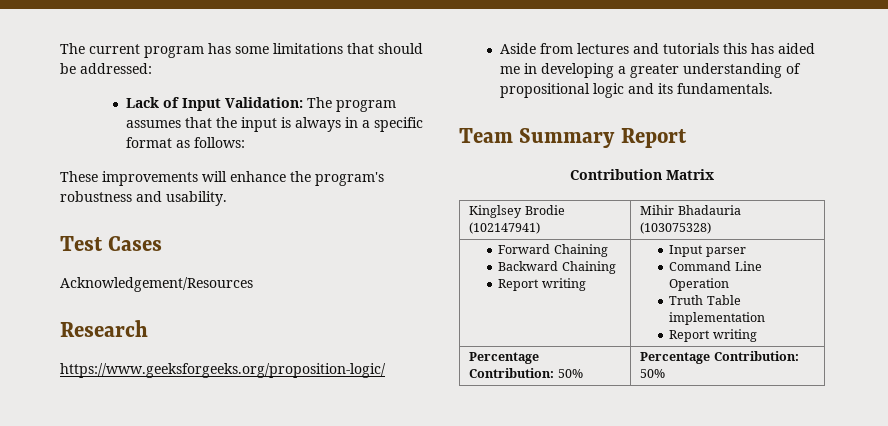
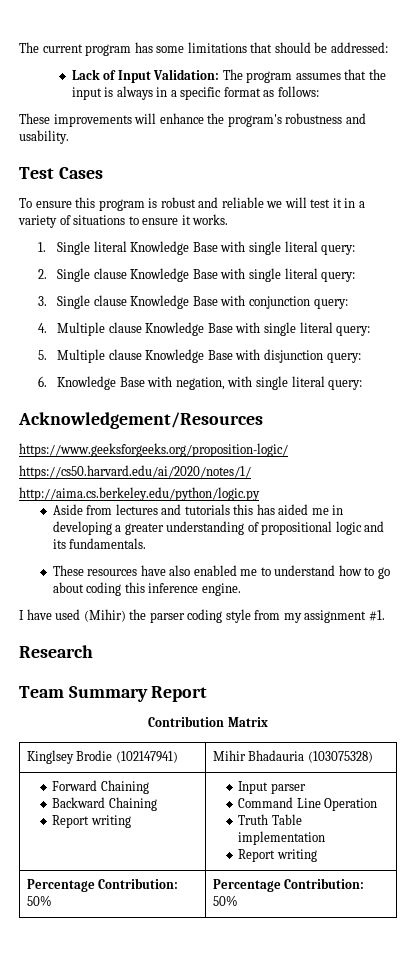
+ To ensure this program is robust and reliable we will test it in a variety of situations to ensure it works.
+ 1. Single literal Knowledge Base with single literal query:
+ 2. Single clause Knowledge Base with single literal query:
+ 3. Single clause Knowledge Base with conjunction query:
+ 4. Multiple clause Knowledge Base with single literal query:
+ 5. Multiple clause Knowledge Base with disjunction query:
+ 6. Knowledge Base with negation, with single literal query:
  Acknowledgement/Resources
- Research
  https://www.geeksforgeeks.org/proposition-logic/
+ https://cs50.harvard.edu/ai/2020/notes/1/
+ http://aima.cs.berkeley.edu/python/logic.py
+ These resources have also enabled me to understand how to go about coding this inference engine.
+ I have used (Mihir) the parser coding style from my assignment #1.
+ Research

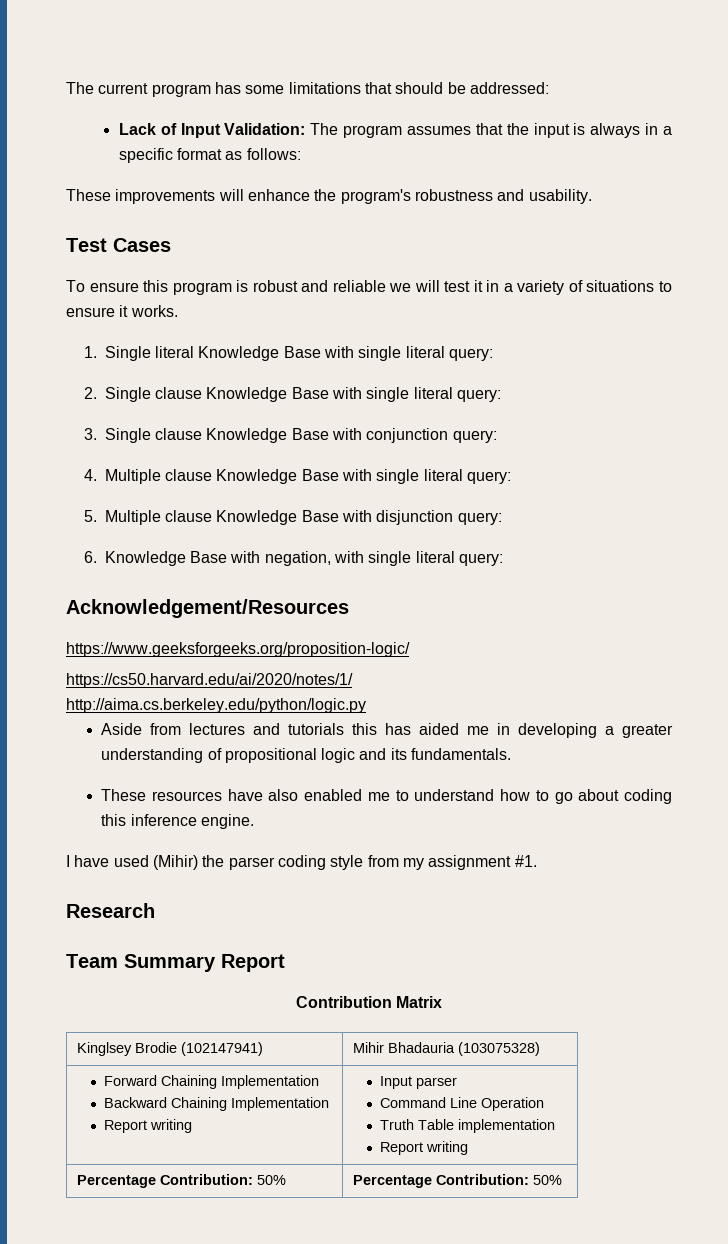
- Forward Chaining
- Backward Chaining
+ Forward Chaining Implementation
+ Backward Chaining Implementation

